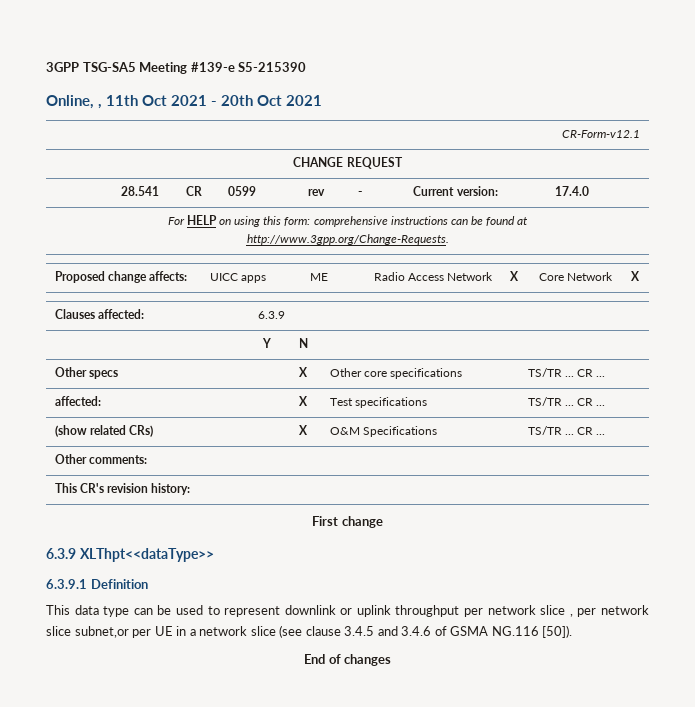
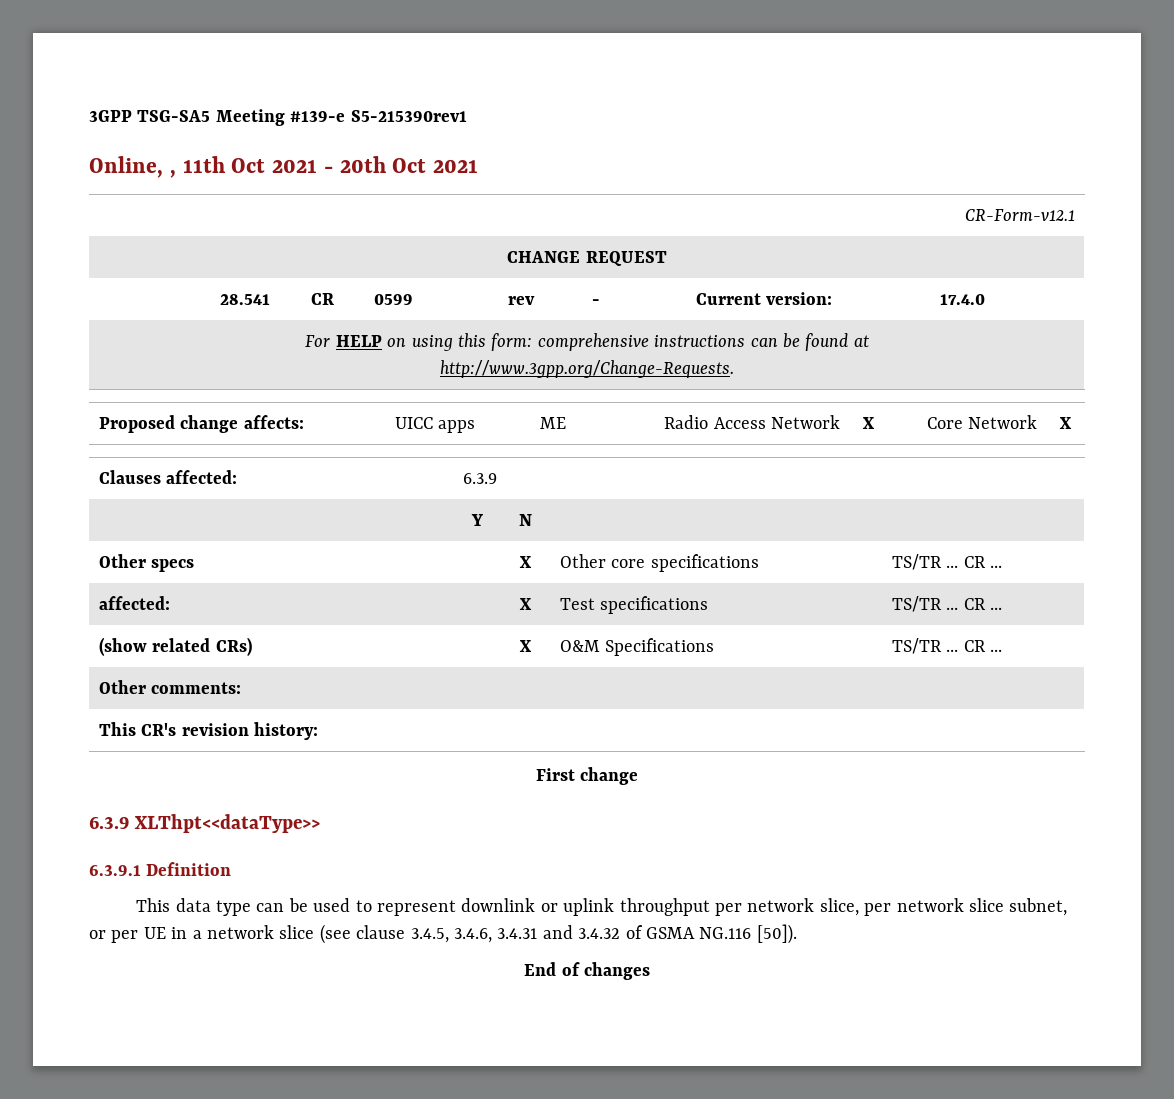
- 3GPP TSG-SA5 Meeting #139-e S5-215390
+ 3GPP TSG-SA5 Meeting #139-e S5-215390rev1
- This data type can be used to represent downlink or uplink throughput per network slice , per network slice subnet,or per UE in a network slice (see clause 3.4.5 and 3.4.6 of GSMA NG.116 [50]).
+ This data type can be used to represent downlink or uplink throughput per network slice, per network slice subnet, or per UE in a network slice (see clause 3.4.5, 3.4.6, 3.4.31 and 3.4.32 of GSMA NG.116 [50]).

